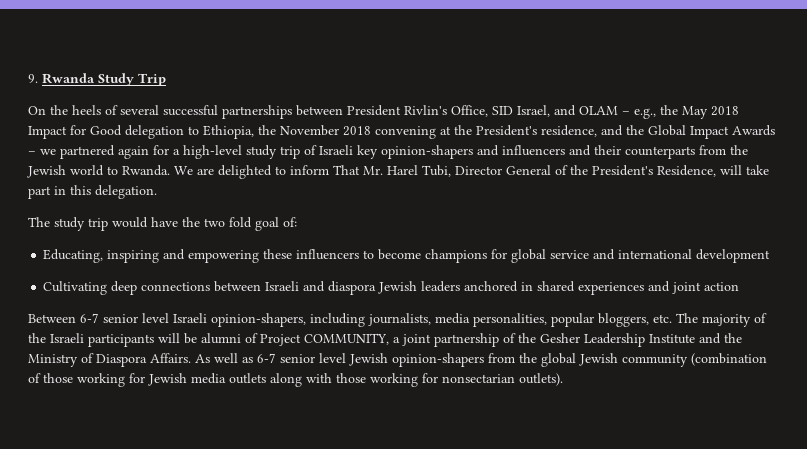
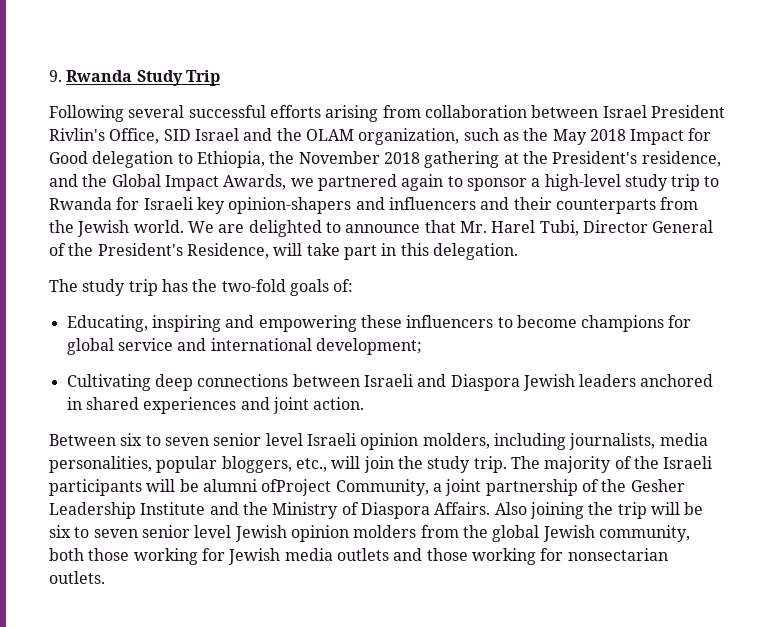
- On the heels of several successful partnerships between President Rivlin's Office, SID Israel, and OLAM – e.g., the May 2018 Impact for Good delegation to Ethiopia, the November 2018 convening at the President's residence, and the Global Impact Awards – we partnered again for a high-level study trip of Israeli key opinion-shapers and influencers and their counterparts from the Jewish world to Rwanda.
+ Following several successful efforts arising from collaboration between Israel President Rivlin's Office, SID Israel and the OLAM organization, such as the May 2018 Impact for Good delegation to Ethiopia, the November 2018 gathering at the President's residence, and the Global Impact Awards, we partnered again to sponsor a high-level study trip to Rwanda for Israeli key opinion-shapers and influencers and their counterparts from the Jewish world.
- We are delighted to inform That Mr. Harel Tubi, Director General of the President's Residence, will take part in this delegation.
+ We are delighted to announce that Mr. Harel Tubi, Director General of the President's Residence, will take part in this delegation.
- The study trip would have the two fold goal of:
+ The study trip has the two-fold goals of:
- Educating, inspiring and empowering these influencers to become champions for global service and international development
+ Educating, inspiring and empowering these influencers to become champions for global service and international development;
- Cultivating deep connections between Israeli and diaspora Jewish leaders anchored in shared experiences and joint action
+ Cultivating deep connections between Israeli and Diaspora Jewish leaders anchored in shared experiences and joint action.
- Between 6-7 senior level Israeli opinion-shapers, including journalists, media personalities, popular bloggers, etc. The majority of the Israeli participants will be alumni of Project COMMUNITY, a joint partnership of the Gesher Leadership Institute and the Ministry of Diaspora Affairs.
+ Between six to seven senior level Israeli opinion molders, including journalists, media personalities, popular bloggers, etc., will join the study trip. The majority of the Israeli participants will be alumni ofProject Community, a joint partnership of the Gesher Leadership Institute and the Ministry of Diaspora Affairs.
- As well as 6-7 senior level Jewish opinion-shapers from the global Jewish community (combination of those working for Jewish media outlets along with those working for nonsectarian outlets).
+ Also joining the trip will be six to seven senior level Jewish opinion molders from the global Jewish community, both those working for Jewish media outlets and those working for nonsectarian outlets.

